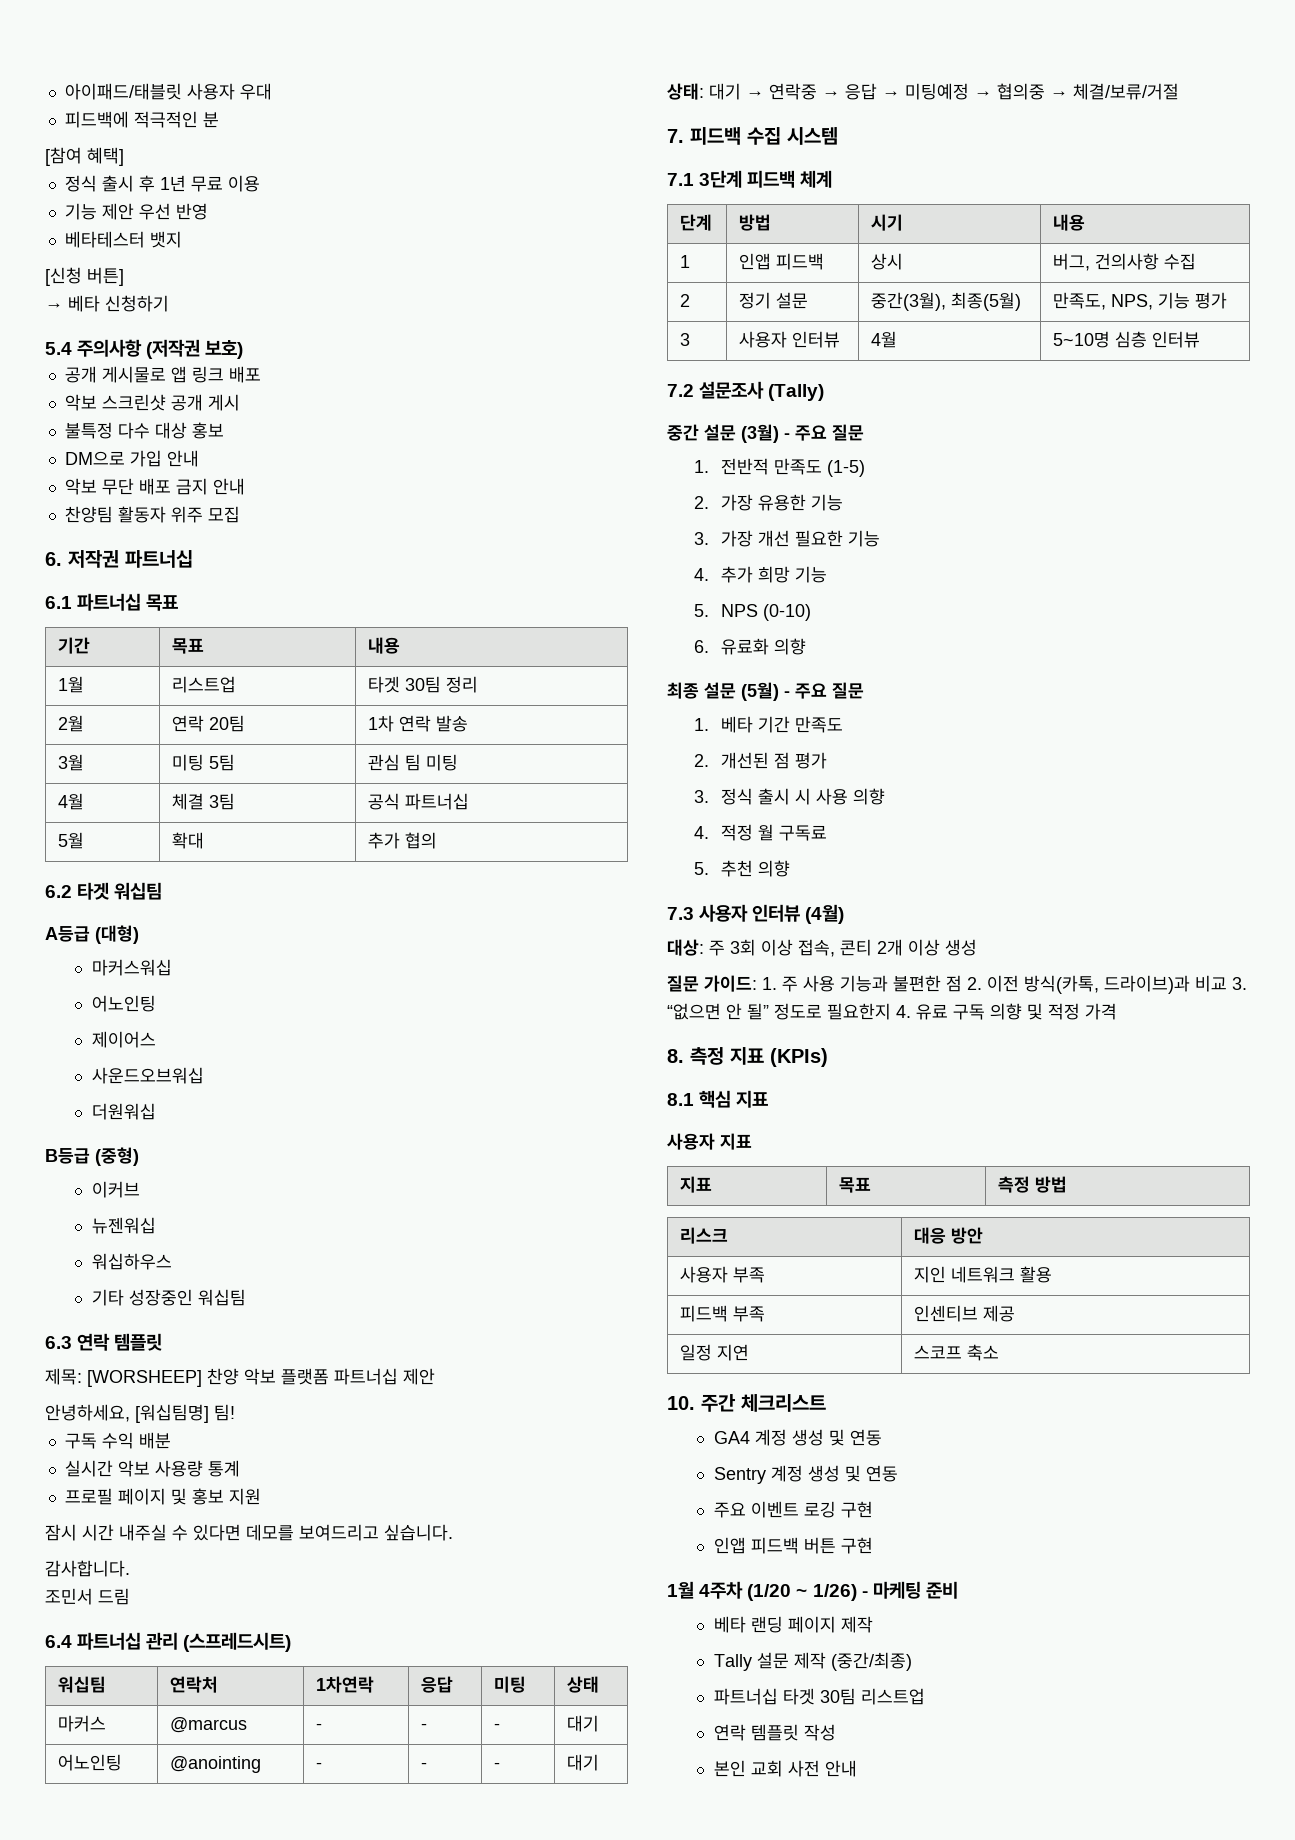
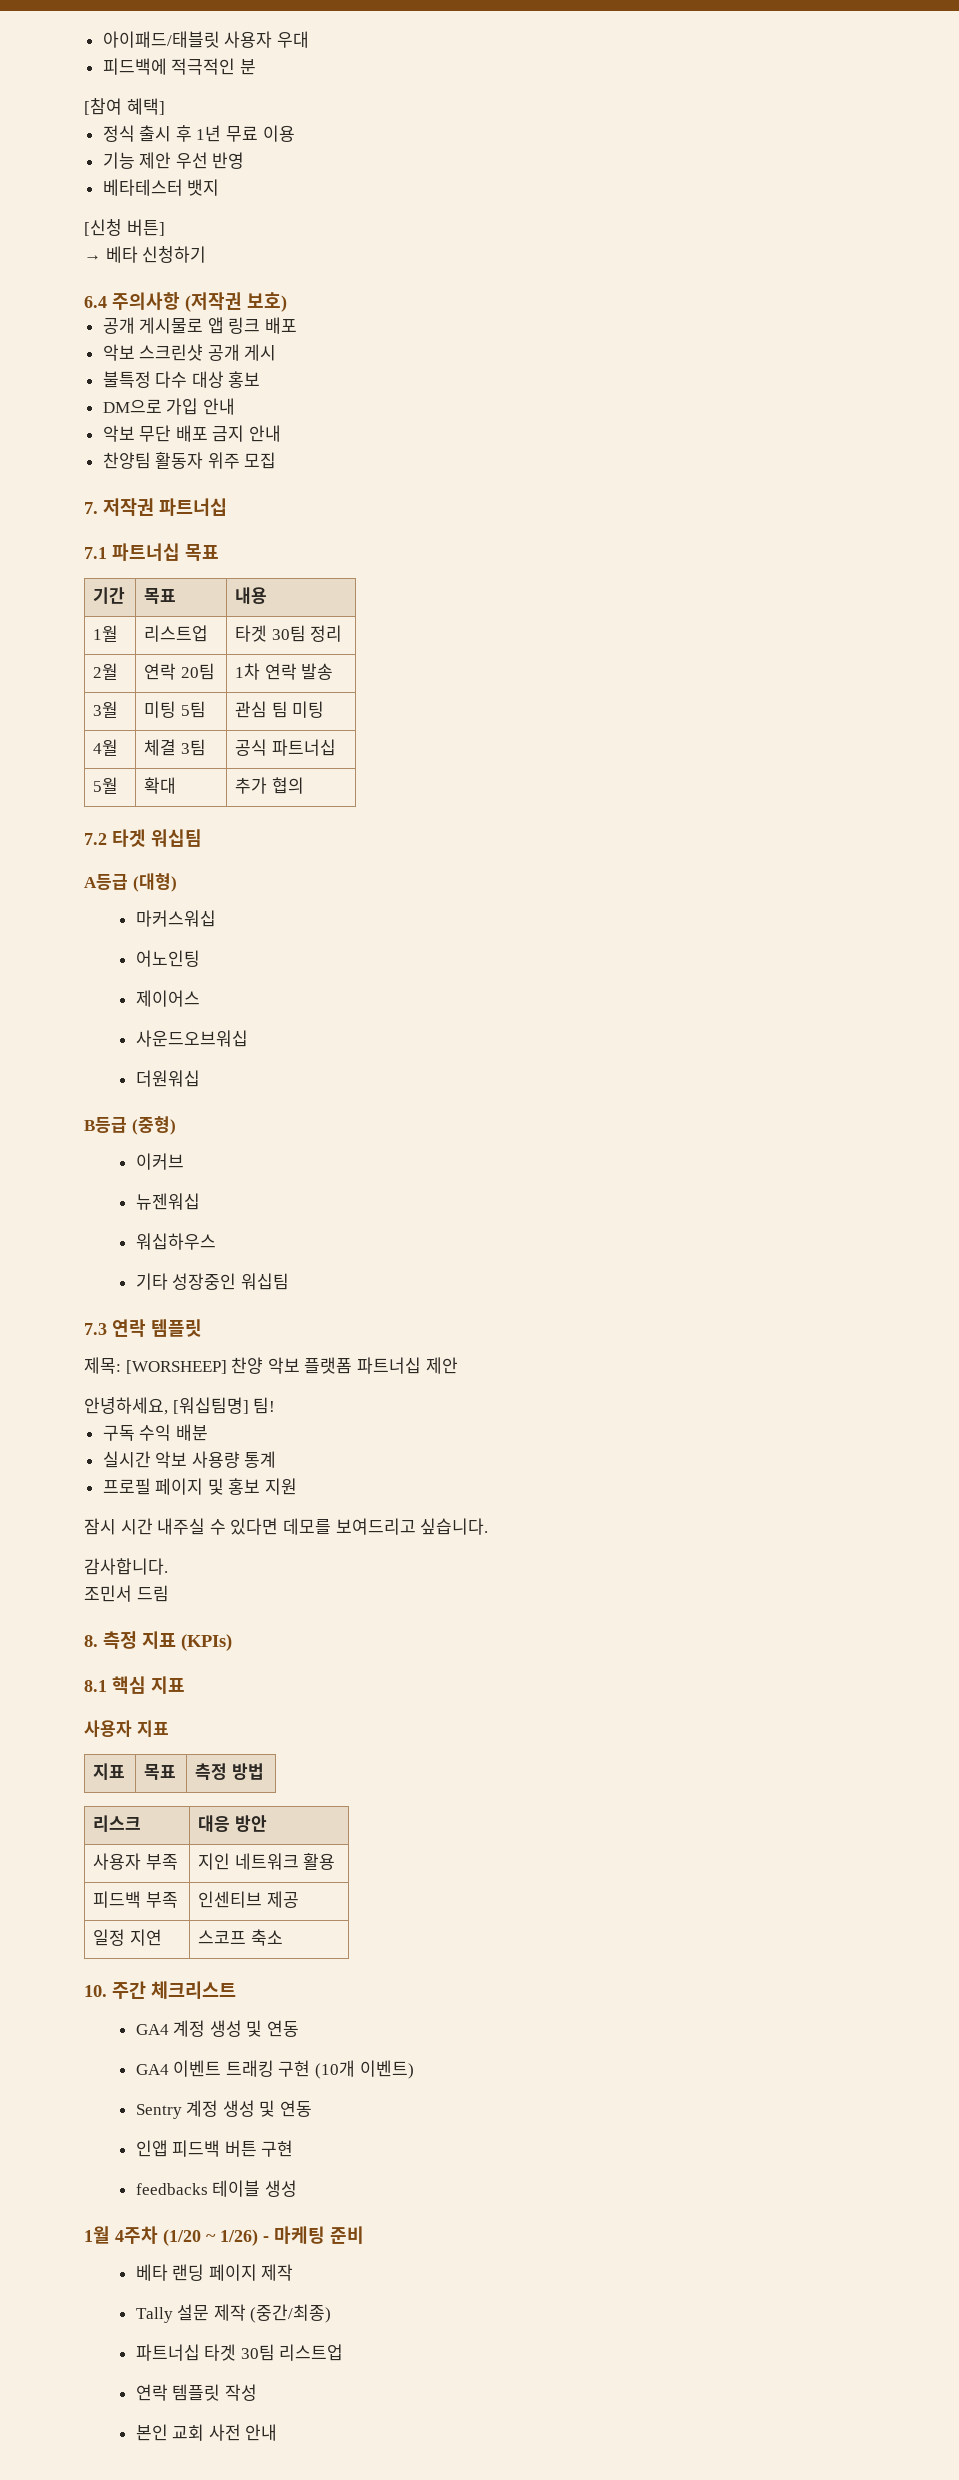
- 5.4 주의사항 (저작권 보호)
+ 6.4 주의사항 (저작권 보호)
- 6. 저작권 파트너십
+ 7. 저작권 파트너십
- 6.1 파트너십 목표
+ 7.1 파트너십 목표
- 6.2 타겟 워십팀
+ 7.2 타겟 워십팀
- 6.3 연락 템플릿
+ 7.3 연락 템플릿
- 6.4 파트너십 관리 (스프레드시트)
- 워십팀 | 연락처 | 1차연락 | 응답 | 미팅 | 상태
- 마커스 | @marcus | - | - | - | 대기
- 어노인팅 | @anointing | - | - | - | 대기
- 상태: 대기 → 연락중 → 응답 → 미팅예정 → 협의중 → 체결/보류/거절
- 7. 피드백 수집 시스템
- 7.1 3단계 피드백 체계
- 단계 | 방법 | 시기 | 내용
- 1 | 인앱 피드백 | 상시 | 버그, 건의사항 수집
- 2 | 정기 설문 | 중간(3월), 최종(5월) | 만족도, NPS, 기능 평가
- 3 | 사용자 인터뷰 | 4월 | 5~10명 심층 인터뷰
- 7.2 설문조사 (Tally)
- 중간 설문 (3월) - 주요 질문
- 1. 전반적 만족도 (1-5)
- 2. 가장 유용한 기능
- 3. 가장 개선 필요한 기능
- 4. 추가 희망 기능
- 5. NPS (0-10)
- 6. 유료화 의향
- 최종 설문 (5월) - 주요 질문
- 1. 베타 기간 만족도
- 2. 개선된 점 평가
- 3. 정식 출시 시 사용 의향
- 4. 적정 월 구독료
- 5. 추천 의향
- 7.3 사용자 인터뷰 (4월)
- 대상: 주 3회 이상 접속, 콘티 2개 이상 생성
- 질문 가이드: 1. 주 사용 기능과 불편한 점 2. 이전 방식(카톡, 드라이브)과 비교 3. “없으면 안 될” 정도로 필요한지 4. 유료 구독 의향 및 적정 가격
+ GA4 이벤트 트래킹 구현 (10개 이벤트)
- 주요 이벤트 로깅 구현
+ feedbacks 테이블 생성

